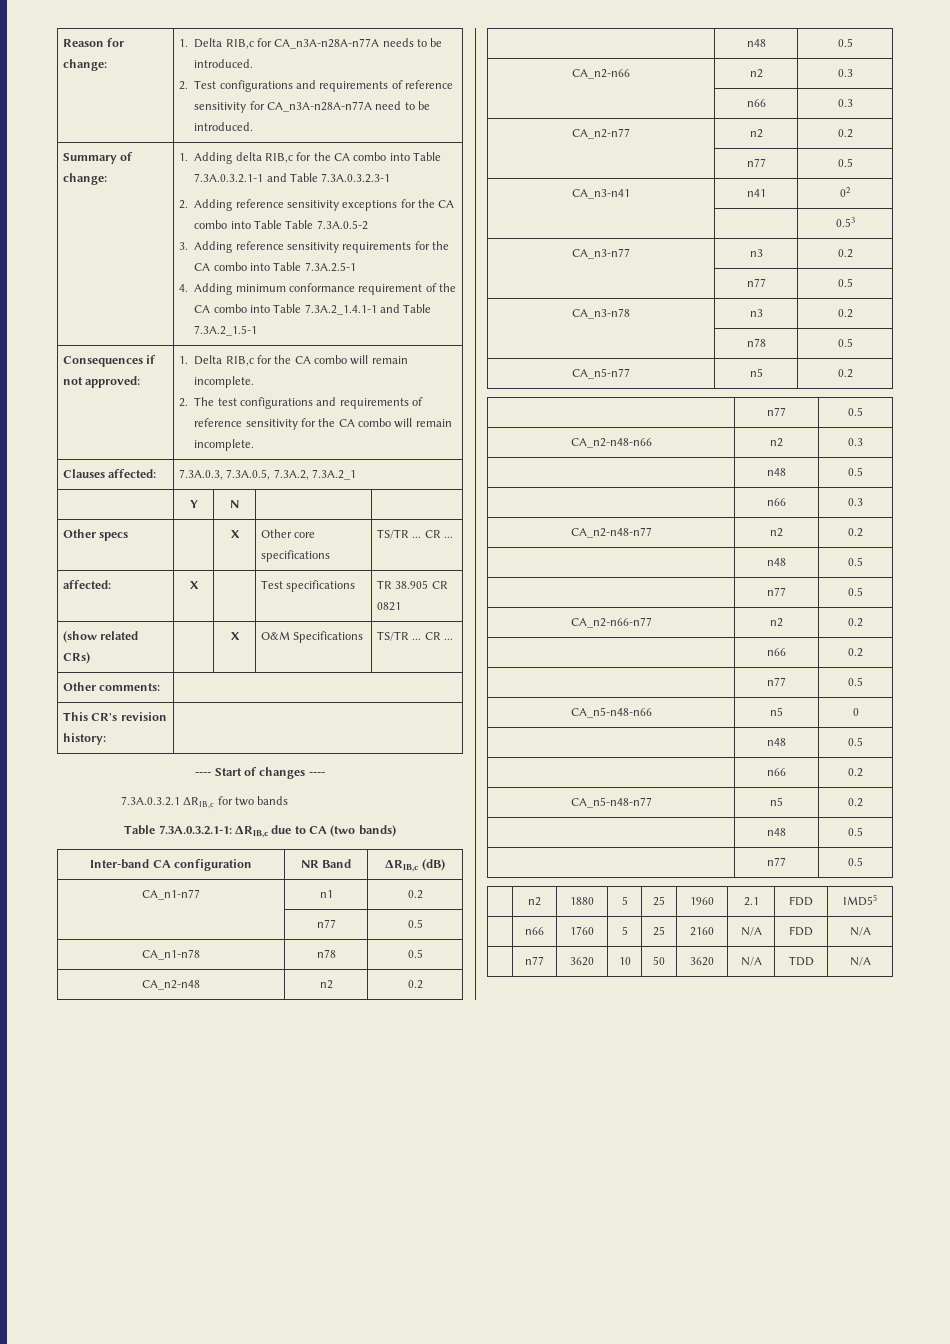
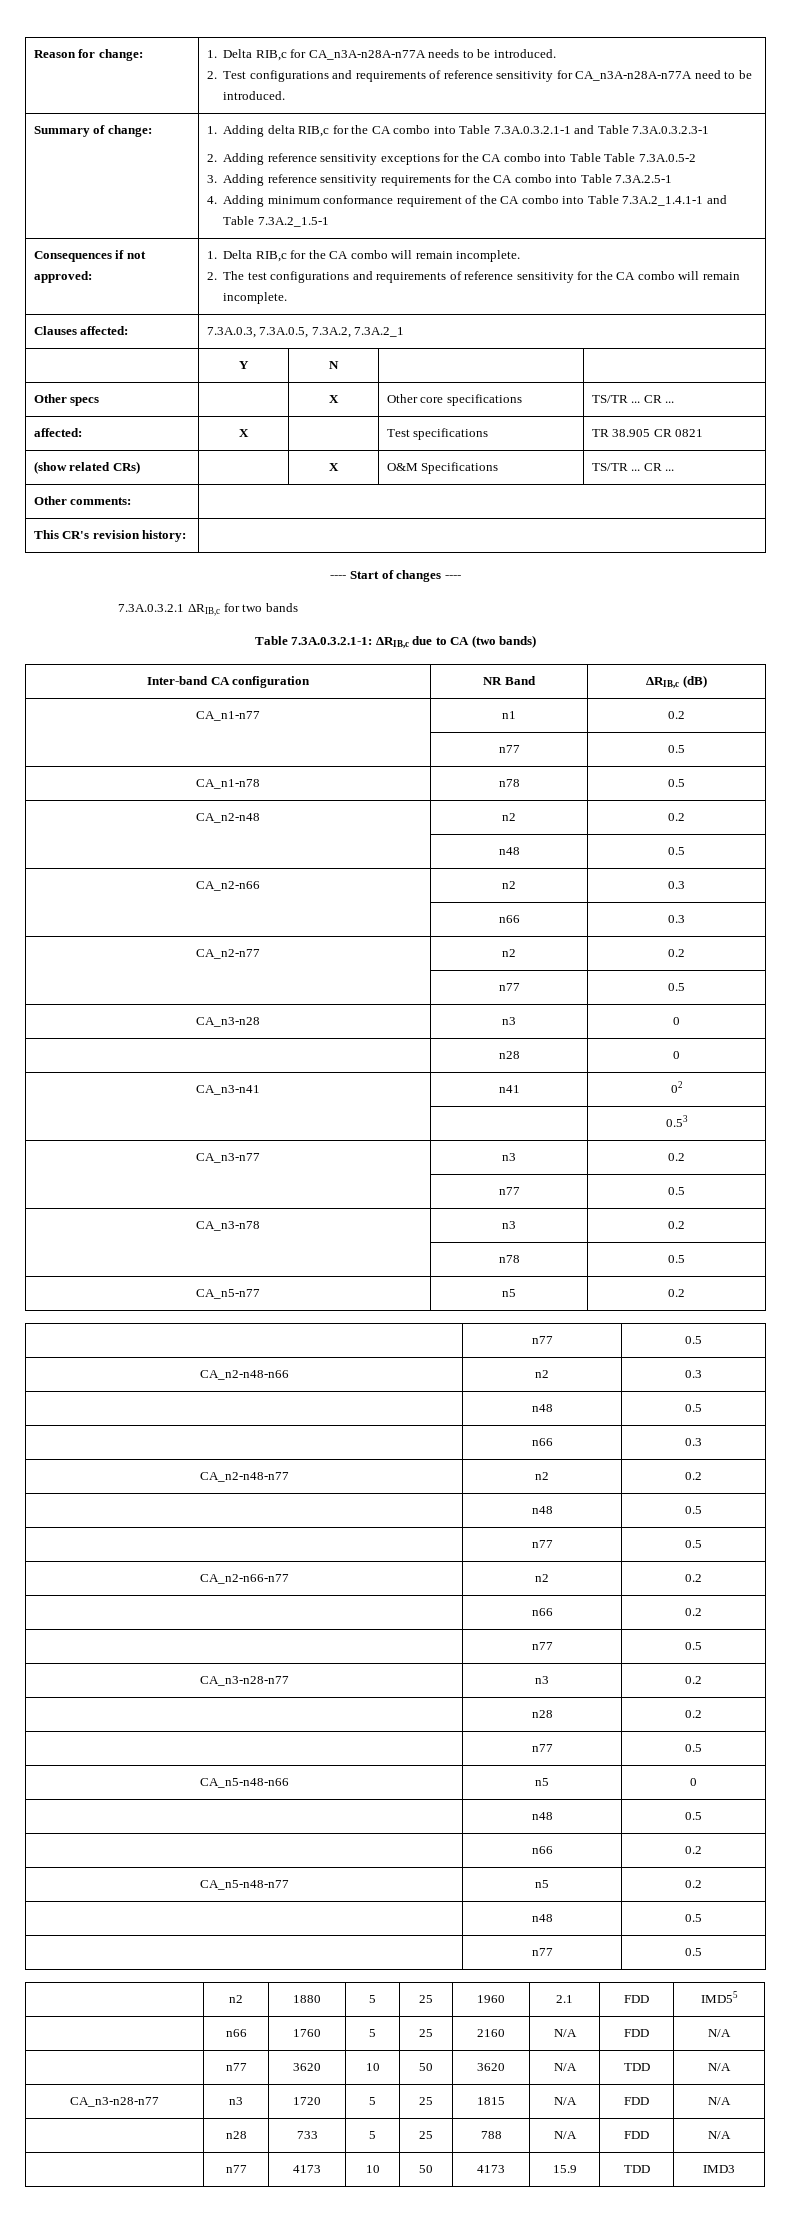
+ CA_n3-n28 | n3 | 0
+ | n28 | 0
+ CA_n3-n28-n77 | n3 | 0.2
+ | n28 | 0.2
+ | n77 | 0.5
+ CA_n3-n28-n77 | n3 | 1720 | 5 | 25 | 1815 | N/A | FDD | N/A
+ | n28 | 733 | 5 | 25 | 788 | N/A | FDD | N/A
+ | n77 | 4173 | 10 | 50 | 4173 | 15.9 | TDD | IMD3

